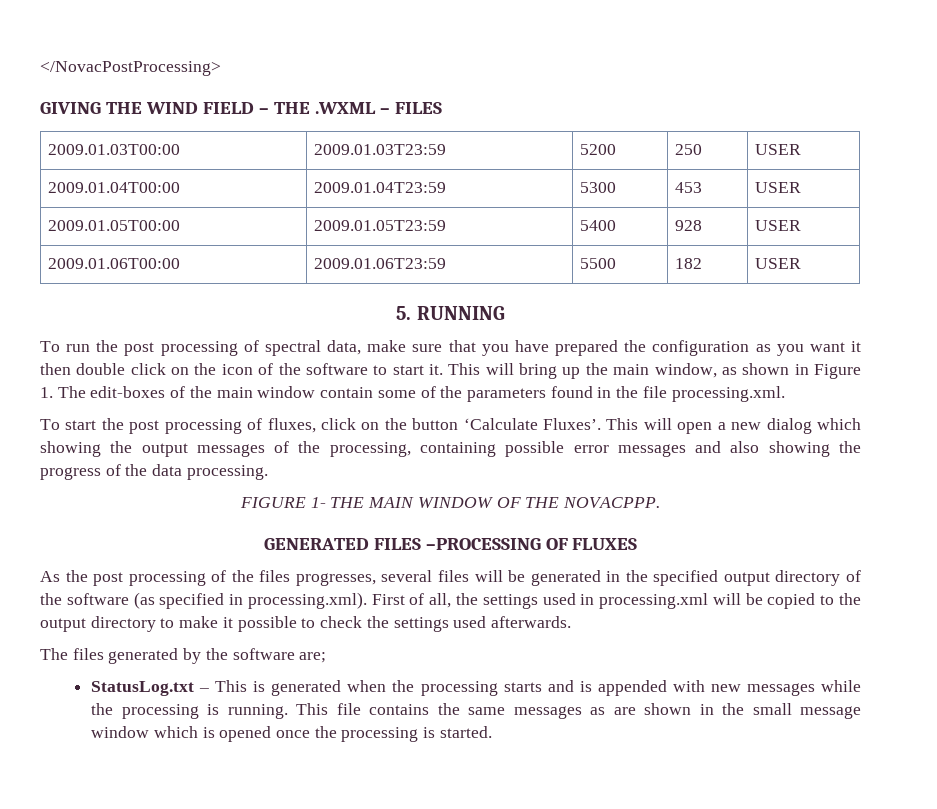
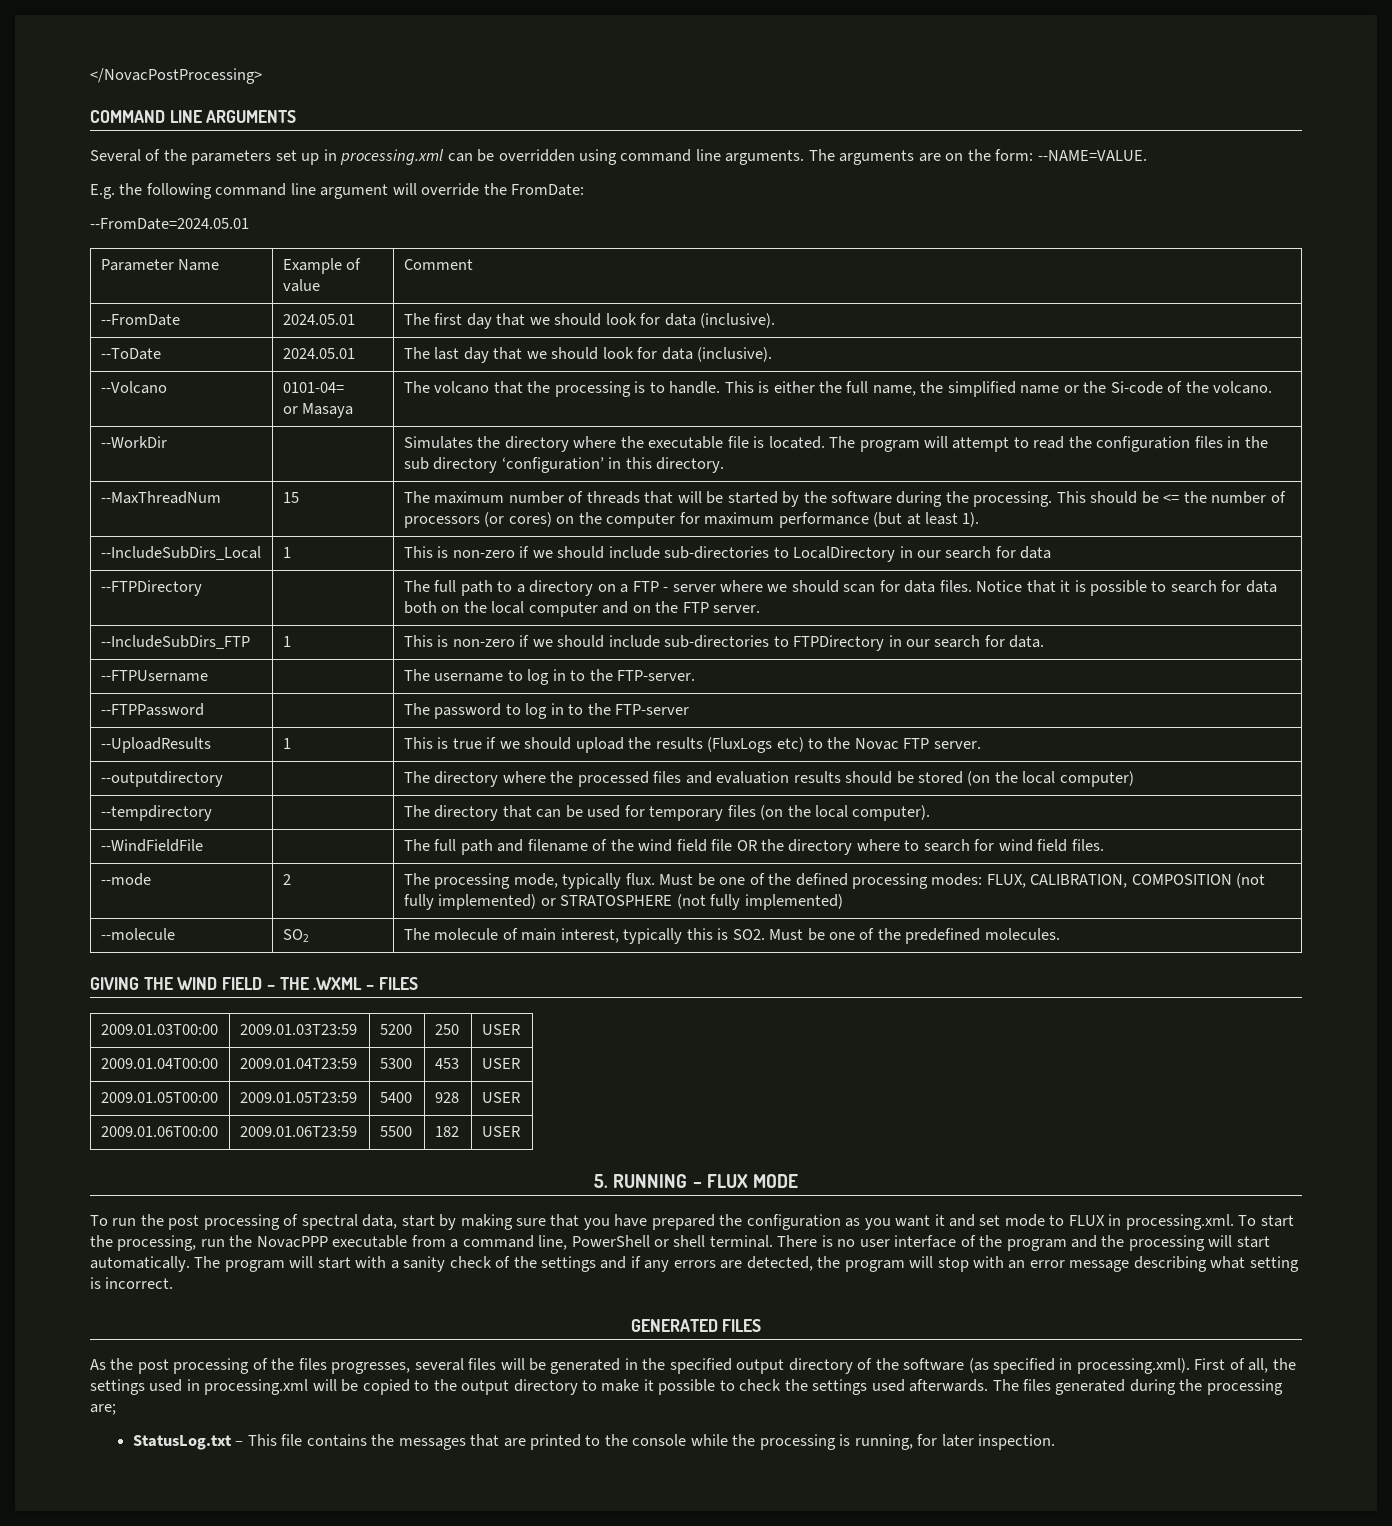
+ COMMAND LINE ARGUMENTS
+ Several of the parameters set up in processing.xml can be overridden using command line arguments. The arguments are on the form: --NAME=VALUE.
+ E.g. the following command line argument will override the FromDate:
+ --FromDate=2024.05.01
+ Parameter Name | Example of value | Comment
+ --FromDate | 2024.05.01 | The first day that we should look for data (inclusive).
+ --ToDate | 2024.05.01 | The last day that we should look for data (inclusive).
+ --Volcano | 0101-04=
+ or Masaya | The volcano that the processing is to handle. This is either the full name, the simplified name or the Si-code of the volcano.
+ --WorkDir | | Simulates the directory where the executable file is located. The program will attempt to read the configuration files in the sub directory ‘configuration’ in this directory.
+ --MaxThreadNum | 15 | The maximum number of threads that will be started by the software during the processing. This should be <= the number of processors (or cores) on the computer for maximum performance (but at least 1).
+ --IncludeSubDirs_Local | 1 | This is non-zero if we should include sub-directories to LocalDirectory in our search for data
+ --FTPDirectory | | The full path to a directory on a FTP - server where we should scan for data files. Notice that it is possible to search for data both on the local computer and on the FTP server.
+ --IncludeSubDirs_FTP | 1 | This is non-zero if we should include sub-directories to FTPDirectory in our search for data.
+ --FTPUsername | | The username to log in to the FTP-server.
+ --FTPPassword | | The password to log in to the FTP-server
+ --UploadResults | 1 | This is true if we should upload the results (FluxLogs etc) to the Novac FTP server.
+ --outputdirectory | | The directory where the processed files and evaluation results should be stored (on the local computer)
+ --tempdirectory | | The directory that can be used for temporary files (on the local computer).
+ --WindFieldFile | | The full path and filename of the wind field file OR the directory where to search for wind field files.
+ --mode | 2 | The processing mode, typically flux. Must be one of the defined processing modes: FLUX, CALIBRATION, COMPOSITION (not fully implemented) or STRATOSPHERE (not fully implemented)
+ --molecule | SO2 | The molecule of main interest, typically this is SO2. Must be one of the predefined molecules.
- 5. RUNNING
+ 5. RUNNING – FLUX MODE
- To run the post processing of spectral data, make sure that you have prepared the configuration as you want it then double click on the icon of the software to start it. This will bring up the main window, as shown in Figure 1. The edit-boxes of the main window contain some of the parameters found in the file processing.xml.
- To start the post processing of fluxes, click on the button ‘Calculate Fluxes’. This will open a new dialog which showing the output messages of the processing, containing possible error messages and also showing the progress of the data processing.
- FIGURE 1- THE MAIN WINDOW OF THE NOVACPPP.
+ To run the post processing of spectral data, start by making sure that you have prepared the configuration as you want it and set mode to FLUX in processing.xml. To start the processing, run the NovacPPP executable from a command line, PowerShell or shell terminal. There is no user interface of the program and the processing will start automatically. The program will start with a sanity check of the settings and if any errors are detected, the program will stop with an error message describing what setting is incorrect.
- GENERATED FILES –PROCESSING OF FLUXES
+ GENERATED FILES
- As the post processing of the files progresses, several files will be generated in the specified output directory of the software (as specified in processing.xml). First of all, the settings used in processing.xml will be copied to the output directory to make it possible to check the settings used afterwards.
- The files generated by the software are;
+ As the post processing of the files progresses, several files will be generated in the specified output directory of the software (as specified in processing.xml). First of all, the settings used in processing.xml will be copied to the output directory to make it possible to check the settings used afterwards. The files generated during the processing are;
- StatusLog.txt – This is generated when the processing starts and is appended with new messages while the processing is running. This file contains the same messages as are shown in the small message window which is opened once the processing is started.
+ StatusLog.txt – This file contains the messages that are printed to the console while the processing is running, for later inspection.

